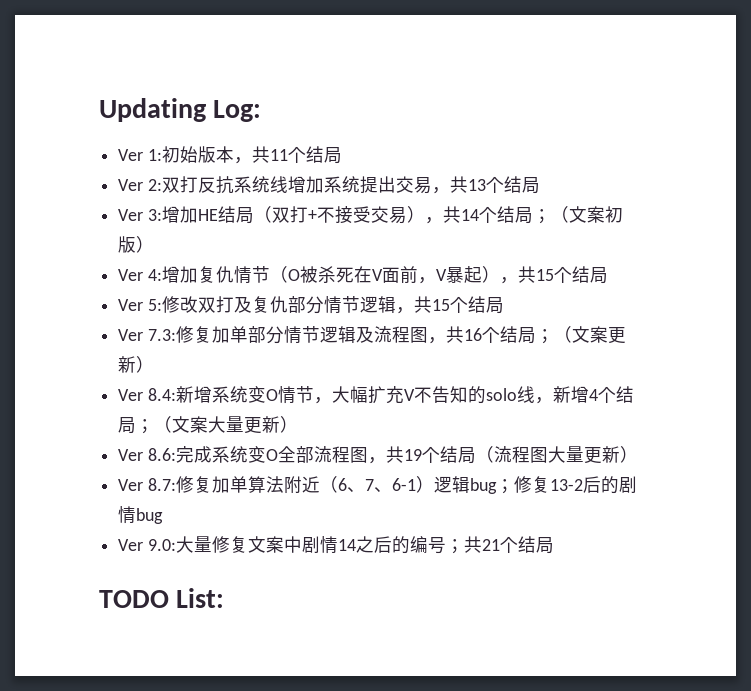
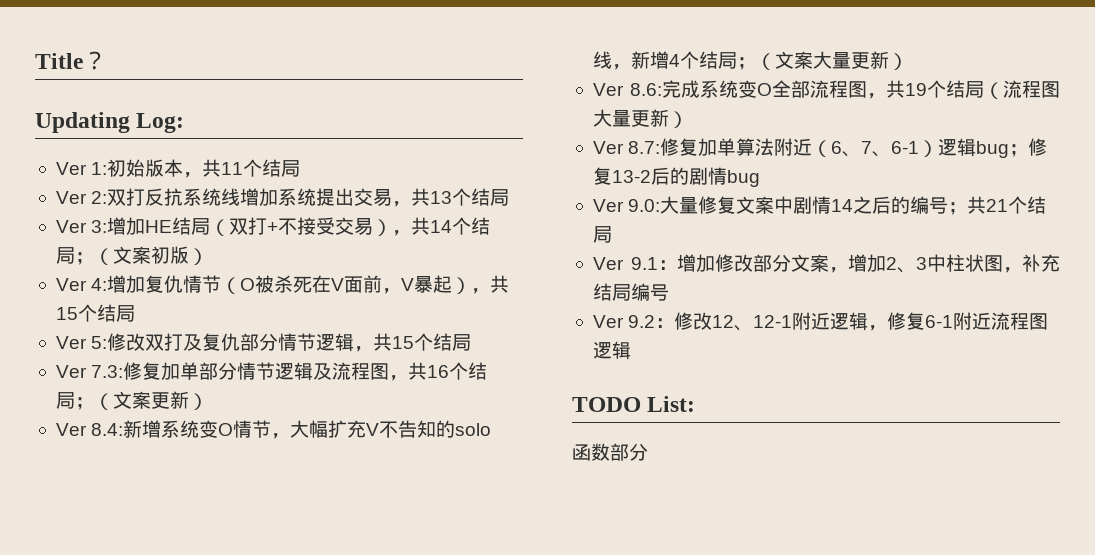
+ Title？
+ Ver 9.1：增加修改部分文案，增加2、3中柱状图，补充结局编号
+ Ver 9.2：修改12、12-1附近逻辑，修复6-1附近流程图逻辑
+ 函数部分

